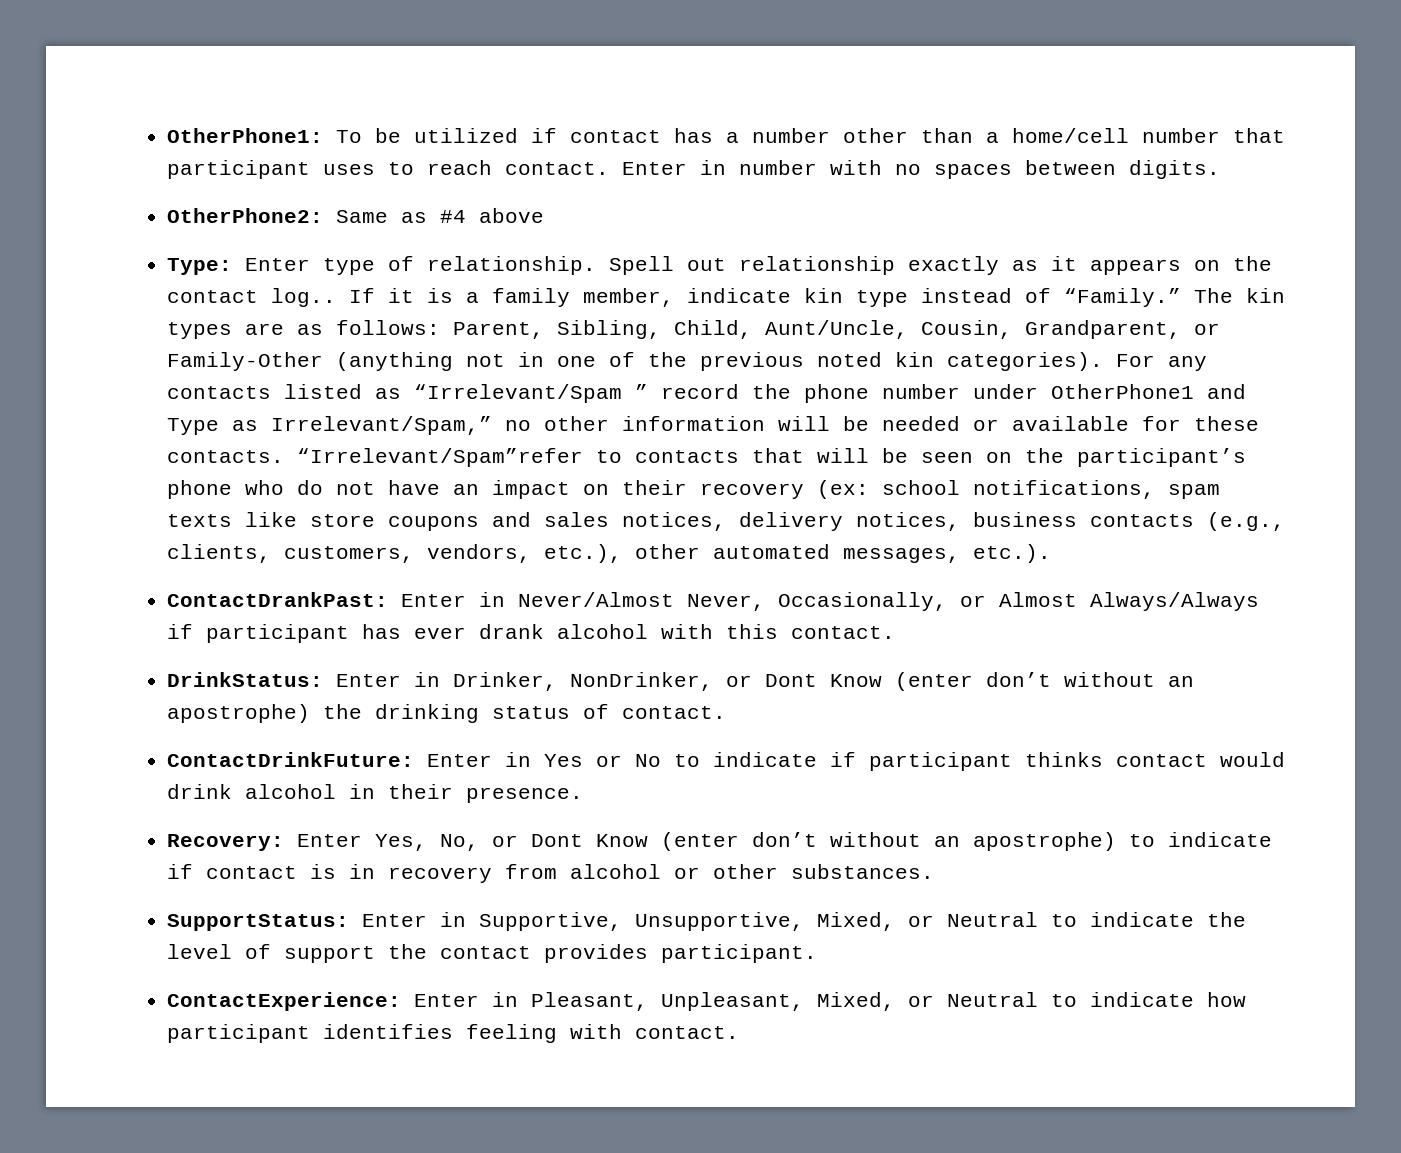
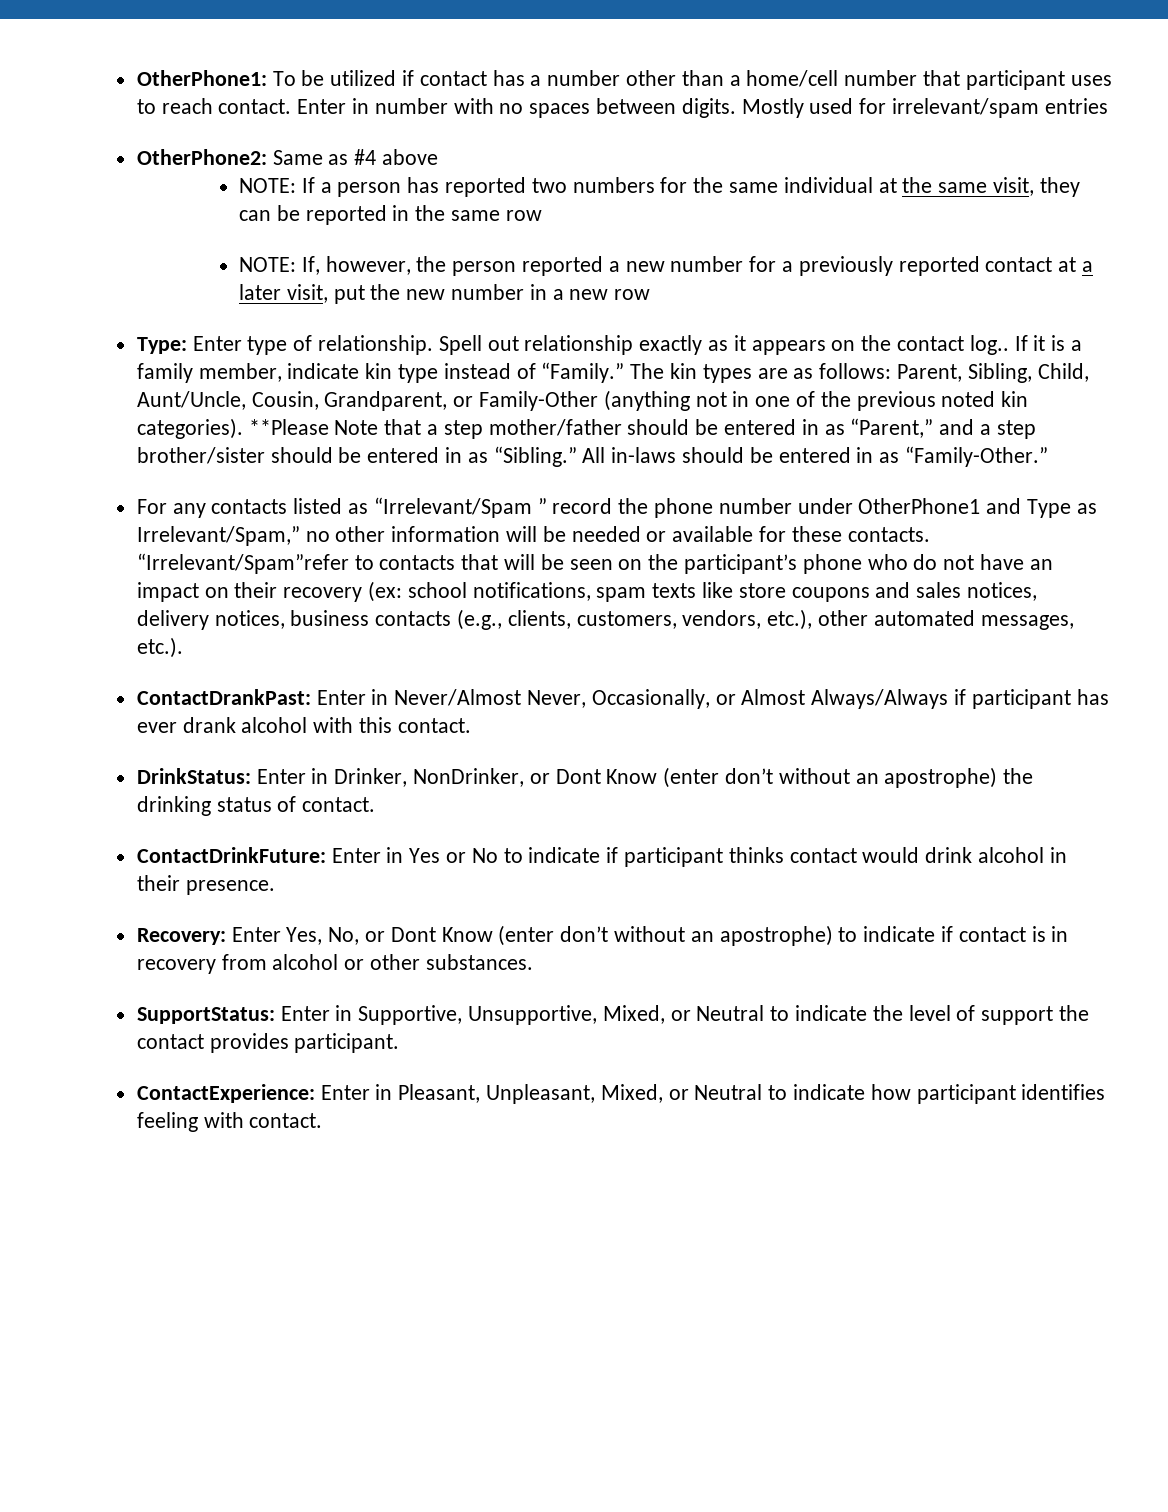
+ Mostly used for irrelevant/spam entries
+ NOTE: If a person has reported two numbers for the same individual at the same visit, they can be reported in the same row
+ NOTE: If, however, the person reported a new number for a previously reported contact at a later visit, put the new number in a new row
- The kin types are as follows: Parent, Sibling, Child, Aunt/Uncle, Cousin, Grandparent, or Family-Other (anything not in one of the previous noted kin categories). For any contacts listed as “Irrelevant/Spam ” record the phone number under OtherPhone1 and Type as Irrelevant/Spam,” no other information will be needed or available for these contacts.
+ The kin types are as follows: Parent, Sibling, Child, Aunt/Uncle, Cousin, Grandparent, or Family-Other (anything not in one of the previous noted kin categories). **Please Note that a step mother/father should be entered in as “Parent,” and a step brother/sister should be entered in as “Sibling.” All in-laws should be entered in as “Family-Other.”
+ For any contacts listed as “Irrelevant/Spam ” record the phone number under OtherPhone1 and Type as Irrelevant/Spam,” no other information will be needed or available for these contacts.

